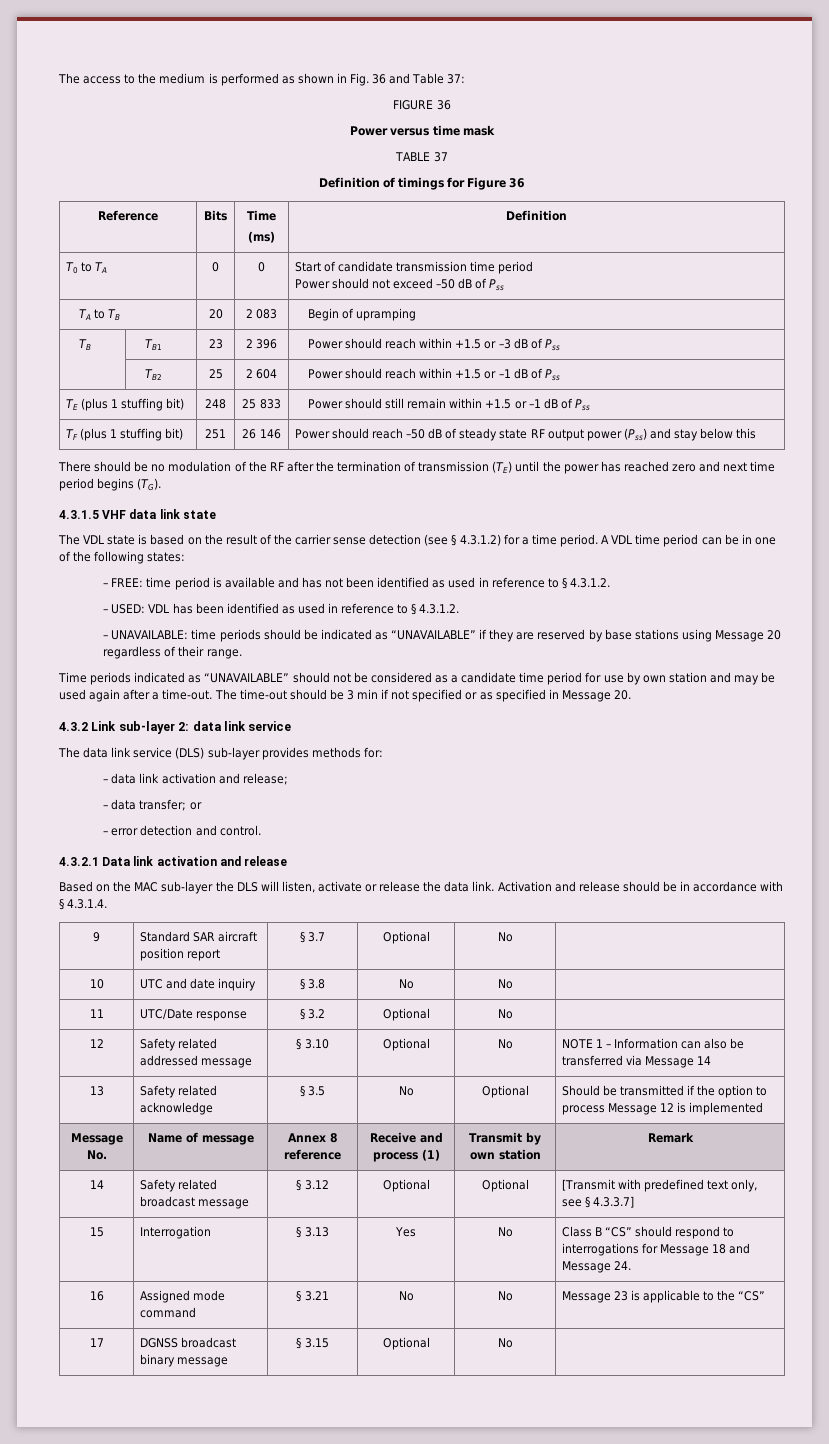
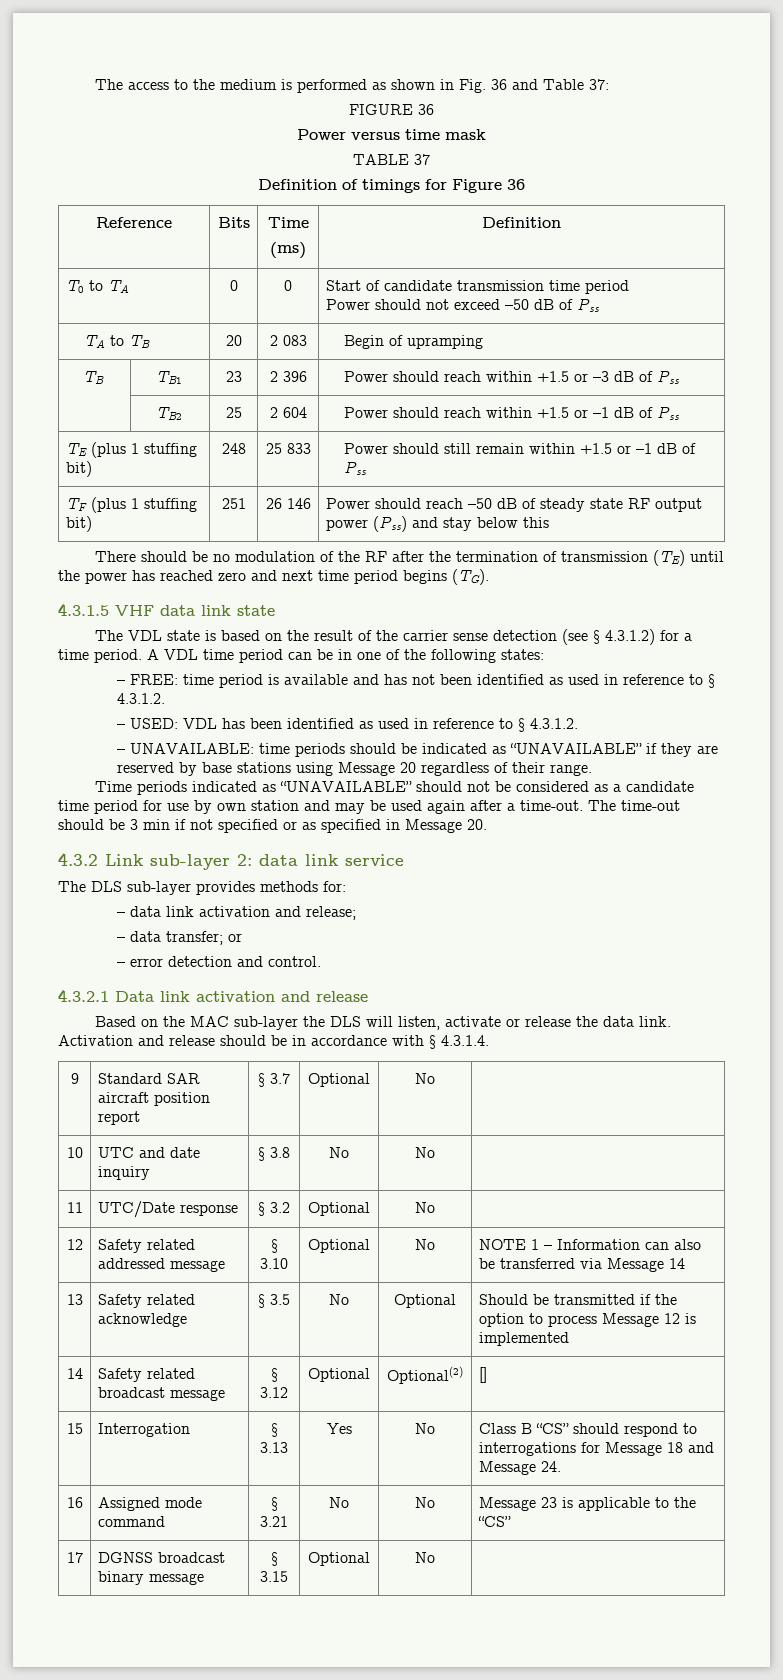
- The data link service (DLS) sub-layer provides methods for:
+ The DLS sub-layer provides methods for:
- Message No. | Name of message | Annex 8 reference | Receive and process (1) | Transmit by own station | Remark
- 14 | Safety related broadcast message | § 3.12 | Optional | Optional | [Transmit with predefined text only, see § 4.3.3.7]
+ 14 | Safety related broadcast message | § 3.12 | Optional | Optional(2) | []

